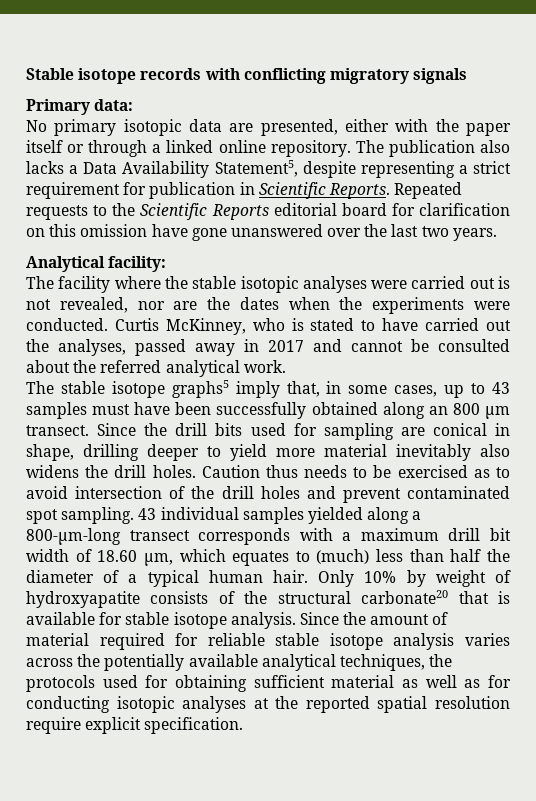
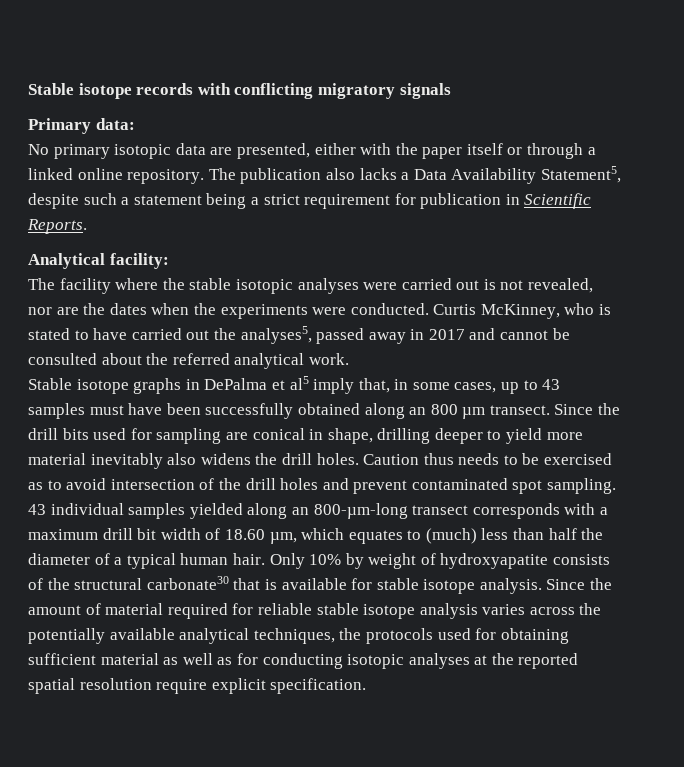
- The publication also lacks a Data Availability Statement5, despite representing a strict requirement for publication in Scientific Reports. Repeated requests to the Scientific Reports editorial board for clarification on this omission have gone unanswered over the last two years.
+ The publication also lacks a Data Availability Statement5, despite such a statement being a strict requirement for publication in Scientific Reports.
- Curtis McKinney, who is stated to have carried out the analyses, passed away in 2017 and cannot be consulted about the referred analytical work.
+ Curtis McKinney, who is stated to have carried out the analyses5, passed away in 2017 and cannot be consulted about the referred analytical work.
- The stable isotope graphs5 imply that, in some cases, up to 43 samples must have been successfully obtained along an 800 µm transect.
+ Stable isotope graphs in DePalma et al5 imply that, in some cases, up to 43 samples must have been successfully obtained along an 800 µm transect.
- 43 individual samples yielded along a 800-µm-long transect corresponds with a maximum drill bit width of 18.60 µm, which equates to (much) less than half the diameter of a typical human hair.
+ 43 individual samples yielded along an 800-µm-long transect corresponds with a maximum drill bit width of 18.60 µm, which equates to (much) less than half the diameter of a typical human hair.
- Only 10% by weight of hydroxyapatite consists of the structural carbonate20 that is available for stable isotope analysis.
+ Only 10% by weight of hydroxyapatite consists of the structural carbonate30 that is available for stable isotope analysis.

